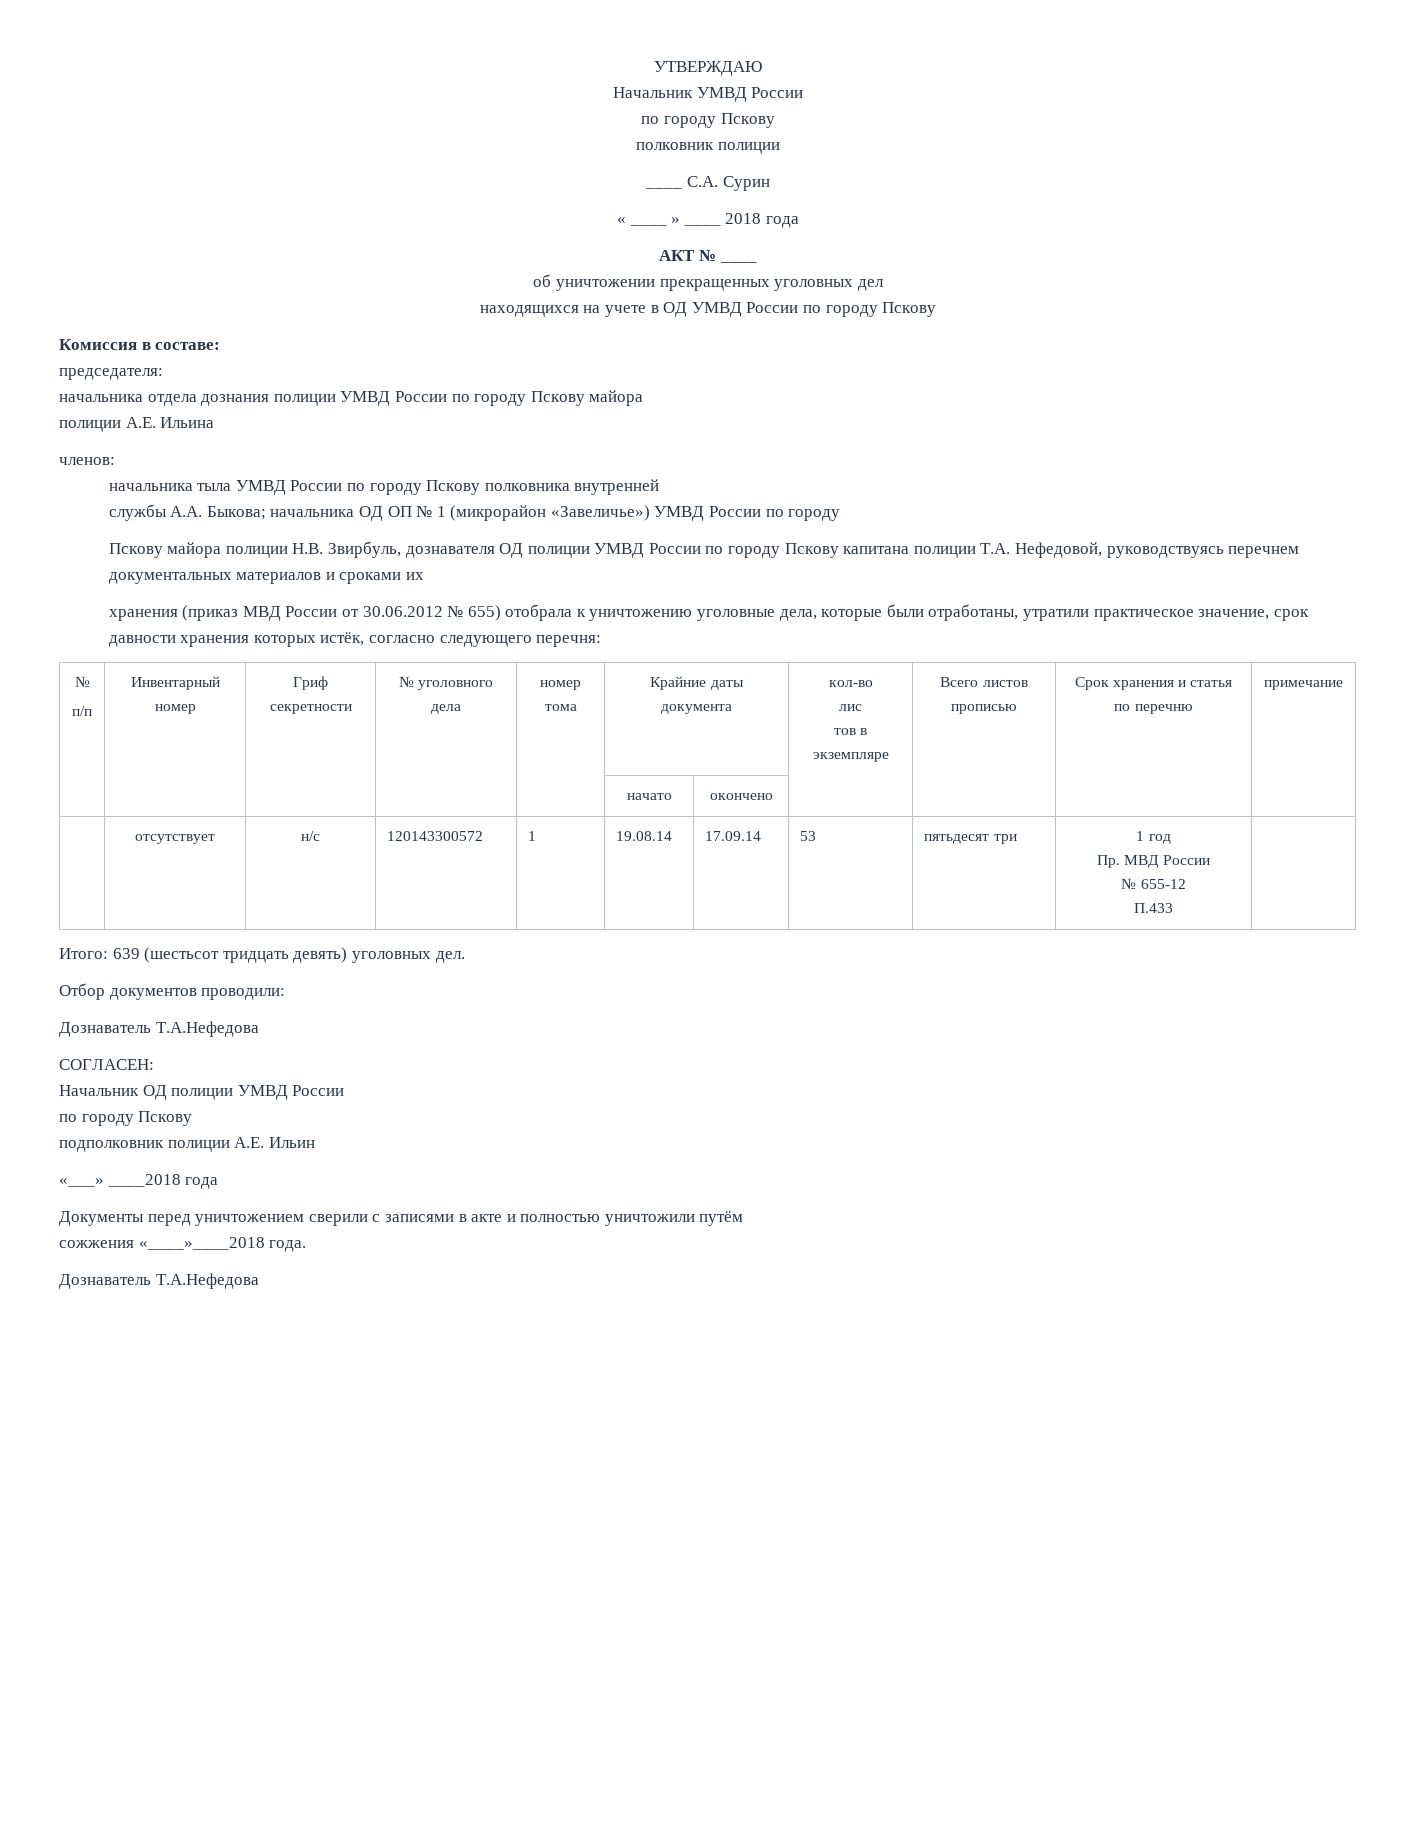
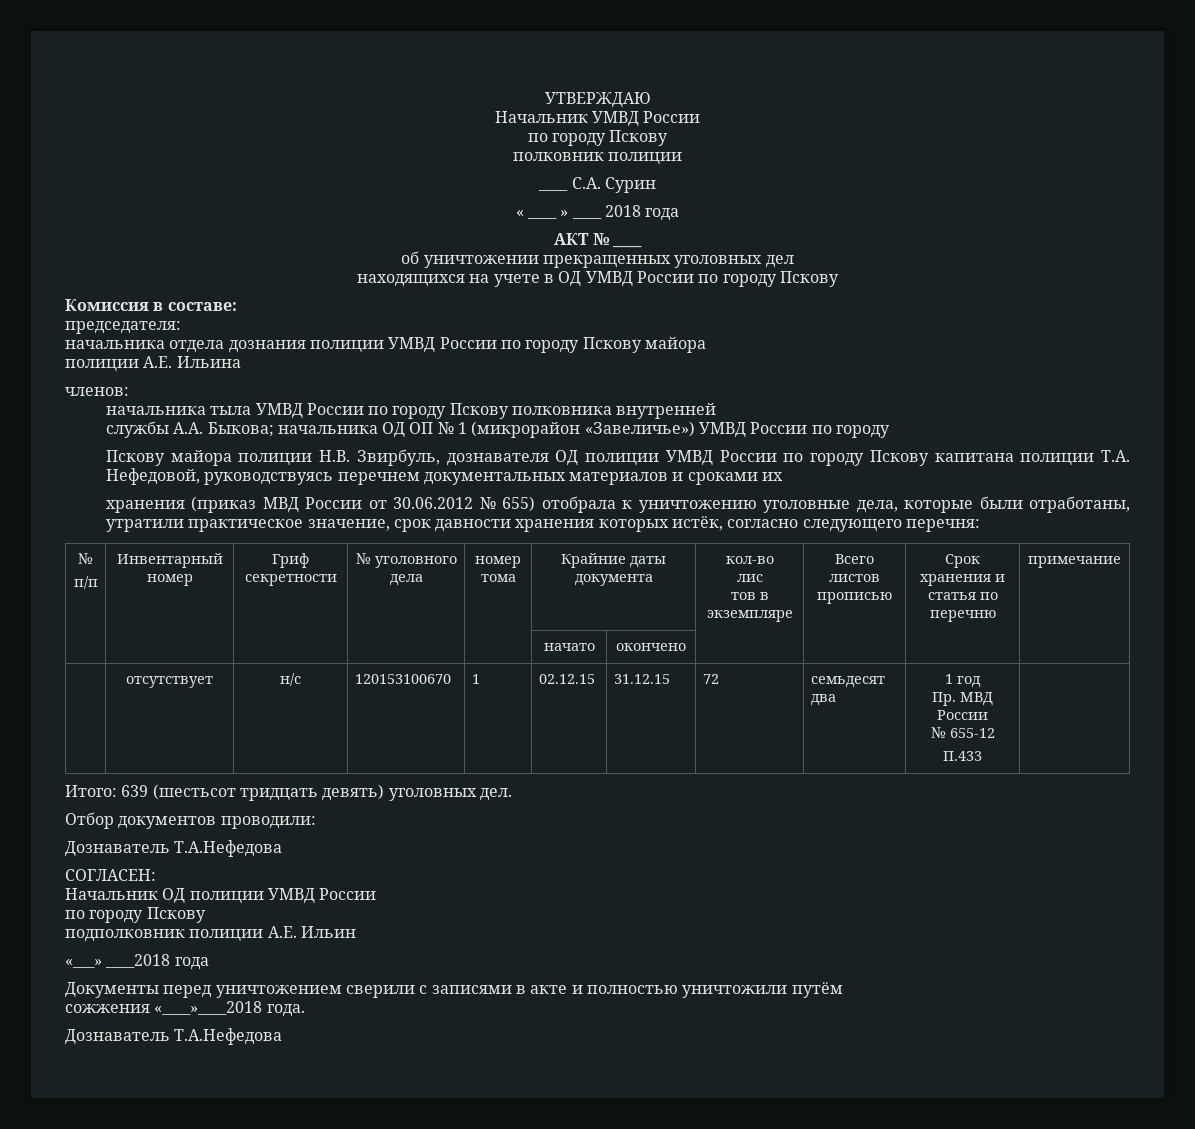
- | отсутствует | н/с | 120143300572 | 1 | 19.08.14 | 17.09.14 | 53 | пятьдесят три | 1 год
+ | отсутствует | н/с | 120153100670 | 1 | 02.12.15 | 31.12.15 | 72 | семьдесят два | 1 год

